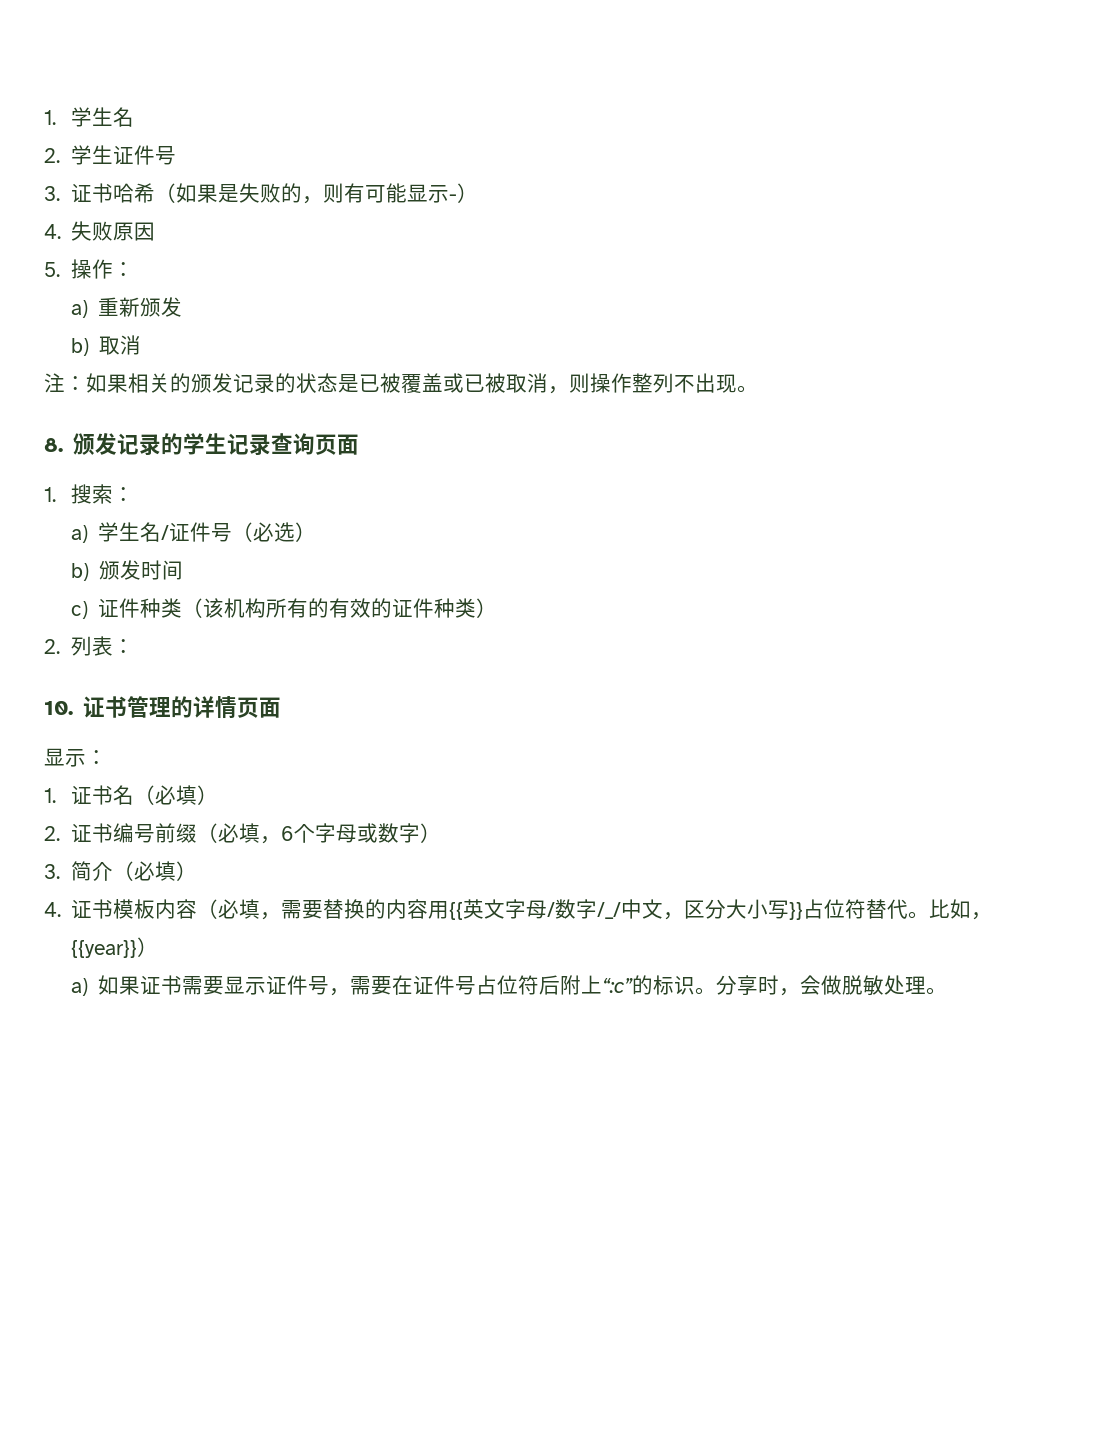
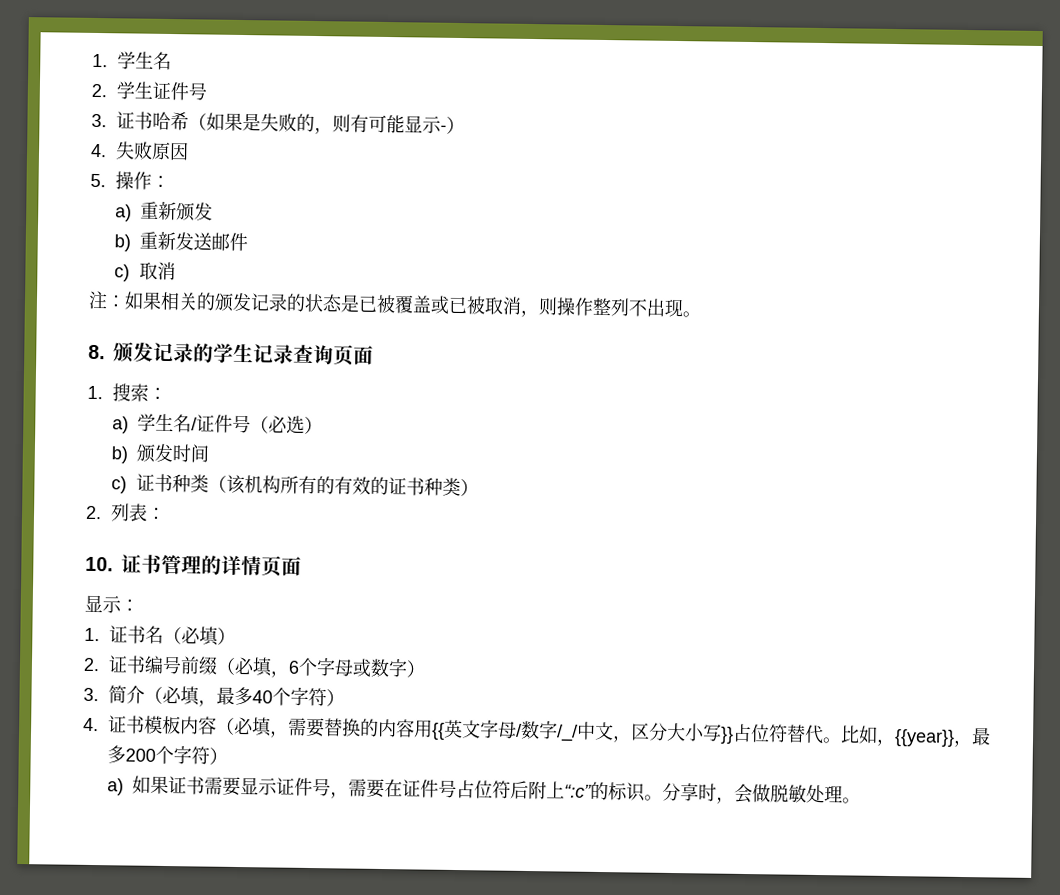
- b)取消
+ b)重新发送邮件
+ c)取消
- c)证件种类（该机构所有的有效的证件种类）
+ c)证书种类（该机构所有的有效的证书种类）
- 3.简介（必填）
+ 3.简介（必填，最多40个字符）
- 比如，{{year}}）
+ 比如，{{year}}，最多200个字符）

